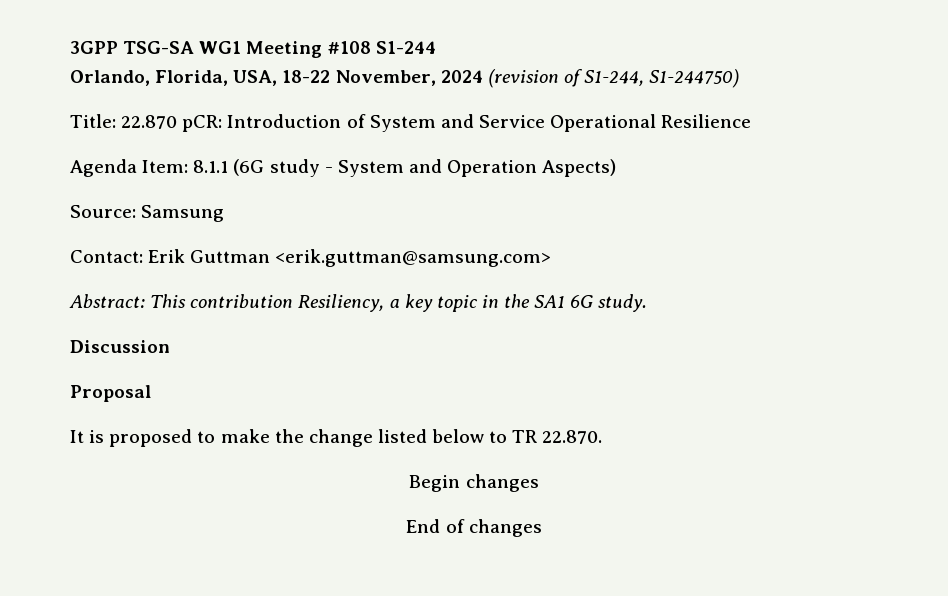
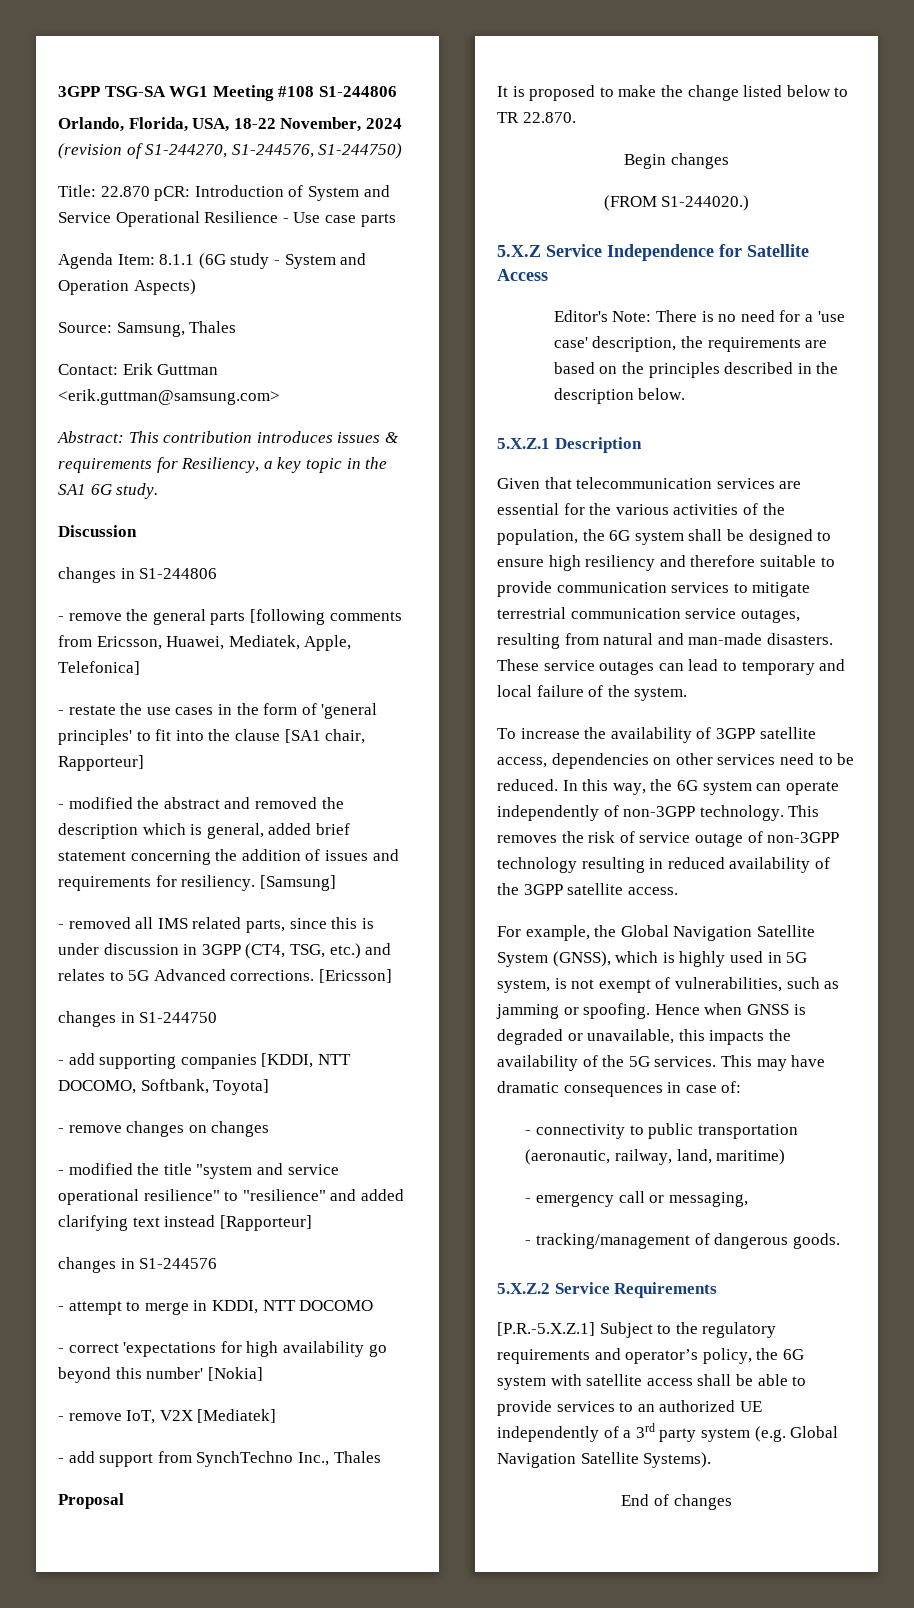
- 3GPP TSG-SA WG1 Meeting #108 S1-244
+ 3GPP TSG-SA WG1 Meeting #108 S1-244806
- Orlando, Florida, USA, 18-22 November, 2024 (revision of S1-244, S1-244750)
+ Orlando, Florida, USA, 18-22 November, 2024 (revision of S1-244270, S1-244576, S1-244750)
- Title: 22.870 pCR: Introduction of System and Service Operational Resilience
+ Title: 22.870 pCR: Introduction of System and Service Operational Resilience - Use case parts
- Source: Samsung
+ Source: Samsung, Thales
- Abstract: This contribution Resiliency, a key topic in the SA1 6G study.
+ Abstract: This contribution introduces issues & requirements for Resiliency, a key topic in the SA1 6G study.
+ changes in S1-244806
+ - remove the general parts [following comments from Ericsson, Huawei, Mediatek, Apple, Telefonica]
+ - restate the use cases in the form of 'general principles' to fit into the clause [SA1 chair, Rapporteur]
+ - modified the abstract and removed the description which is general, added brief statement concerning the addition of issues and requirements for resiliency. [Samsung]
+ - removed all IMS related parts, since this is under discussion in 3GPP (CT4, TSG, etc.) and relates to 5G Advanced corrections. [Ericsson]
+ changes in S1-244750
+ - add supporting companies [KDDI, NTT DOCOMO, Softbank, Toyota]
+ - remove changes on changes
+ - modified the title "system and service operational resilience" to "resilience" and added clarifying text instead [Rapporteur]
+ changes in S1-244576
+ - attempt to merge in KDDI, NTT DOCOMO
+ - correct 'expectations for high availability go beyond this number' [Nokia]
+ - remove IoT, V2X [Mediatek]
+ - add support from SynchTechno Inc., Thales
+ (FROM S1-244020.)
+ 5.X.Z Service Independence for Satellite Access
+ Editor's Note: There is no need for a 'use case' description, the requirements are based on the principles described in the description below.
+ 5.X.Z.1 Description
+ Given that telecommunication services are essential for the various activities of the population, the 6G system shall be designed to ensure high resiliency and therefore suitable to provide communication services to mitigate terrestrial communication service outages, resulting from natural and man-made disasters. These service outages can lead to temporary and local failure of the system.
+ To increase the availability of 3GPP satellite access, dependencies on other services need to be reduced. In this way, the 6G system can operate independently of non-3GPP technology. This removes the risk of service outage of non-3GPP technology resulting in reduced availability of the 3GPP satellite access.
+ For example, the Global Navigation Satellite System (GNSS), which is highly used in 5G system, is not exempt of vulnerabilities, such as jamming or spoofing. Hence when GNSS is degraded or unavailable, this impacts the availability of the 5G services. This may have dramatic consequences in case of:
+ - connectivity to public transportation (aeronautic, railway, land, maritime)
+ - emergency call or messaging,
+ - tracking/management of dangerous goods.
+ 5.X.Z.2 Service Requirements
+ [P.R.-5.X.Z.1] Subject to the regulatory requirements and operator’s policy, the 6G system with satellite access shall be able to provide services to an authorized UE independently of a 3rd party system (e.g. Global Navigation Satellite Systems).

